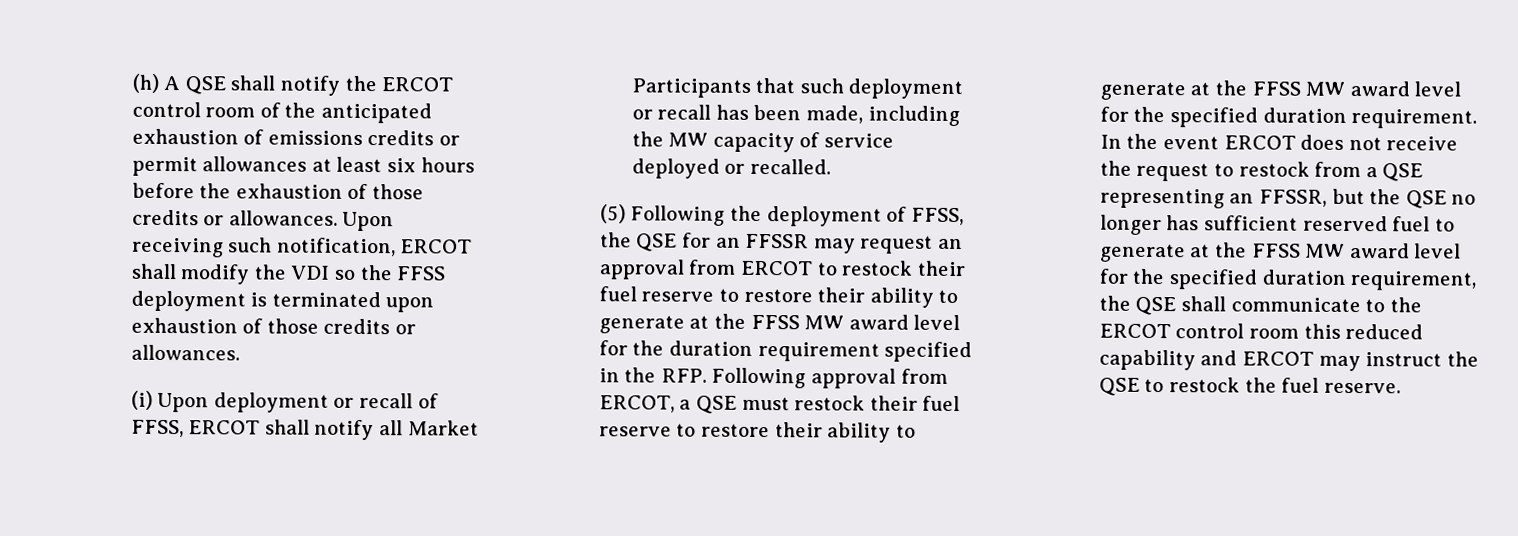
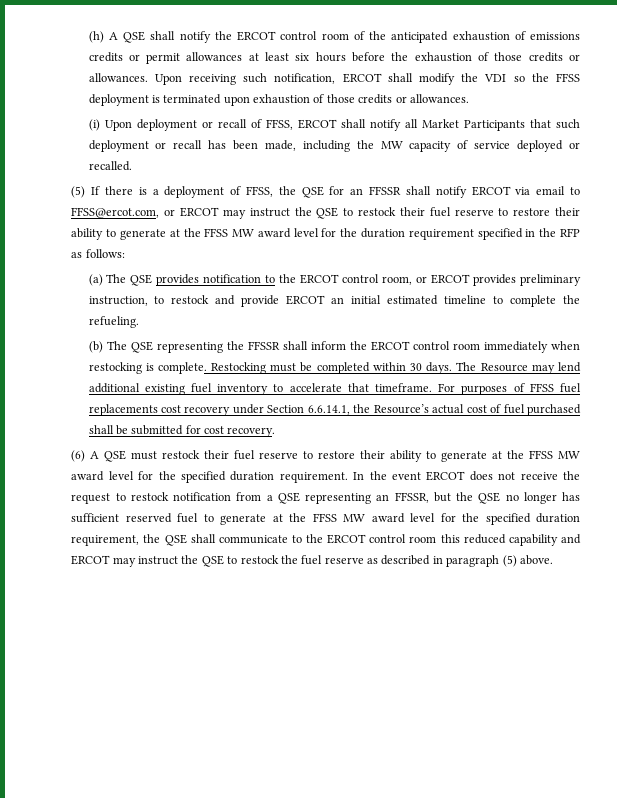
- (5) Following the deployment of FFSS, the QSE for an FFSSR may request an approval from ERCOT to restock their fuel reserve to restore their ability to generate at the FFSS MW award level for the duration requirement specified in the RFP. Following approval from ERCOT, a QSE must restock their fuel reserve to restore their ability to generate at the FFSS MW award level for the specified duration requirement.
+ (5) If there is a deployment of FFSS, the QSE for an FFSSR shall notify ERCOT via email to FFSS@ercot.com, or ERCOT may instruct the QSE to restock their fuel reserve to restore their ability to generate at the FFSS MW award level for the duration requirement specified in the RFP as follows:
+ (a) The QSE provides notification to the ERCOT control room, or ERCOT provides preliminary instruction, to restock and provide ERCOT an initial estimated timeline to complete the refueling.
+ (b) The QSE representing the FFSSR shall inform the ERCOT control room immediately when restocking is complete. Restocking must be completed within 30 days. The Resource may lend additional existing fuel inventory to accelerate that timeframe. For purposes of FFSS fuel replacements cost recovery under Section 6.6.14.1, the Resource’s actual cost of fuel purchased shall be submitted for cost recovery.
+ (6) A QSE must restock their fuel reserve to restore their ability to generate at the FFSS MW award level for the specified duration requirement.
- In the event ERCOT does not receive the request to restock from a QSE representing an FFSSR, but the QSE no longer has sufficient reserved fuel to generate at the FFSS MW award level for the specified duration requirement, the QSE shall communicate to the ERCOT control room this reduced capability and ERCOT may instruct the QSE to restock the fuel reserve.
+ In the event ERCOT does not receive the request to restock notification from a QSE representing an FFSSR, but the QSE no longer has sufficient reserved fuel to generate at the FFSS MW award level for the specified duration requirement, the QSE shall communicate to the ERCOT control room this reduced capability and ERCOT may instruct the QSE to restock the fuel reserve as described in paragraph (5) above.

